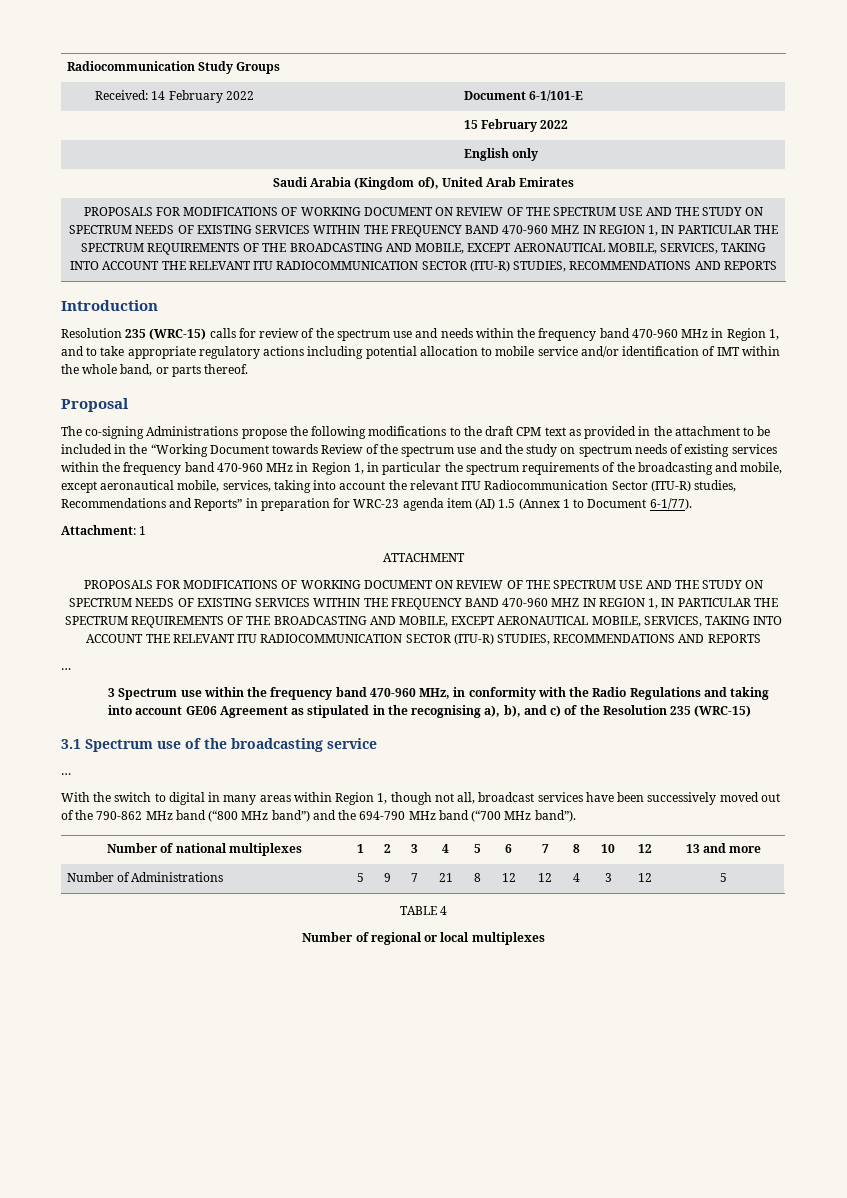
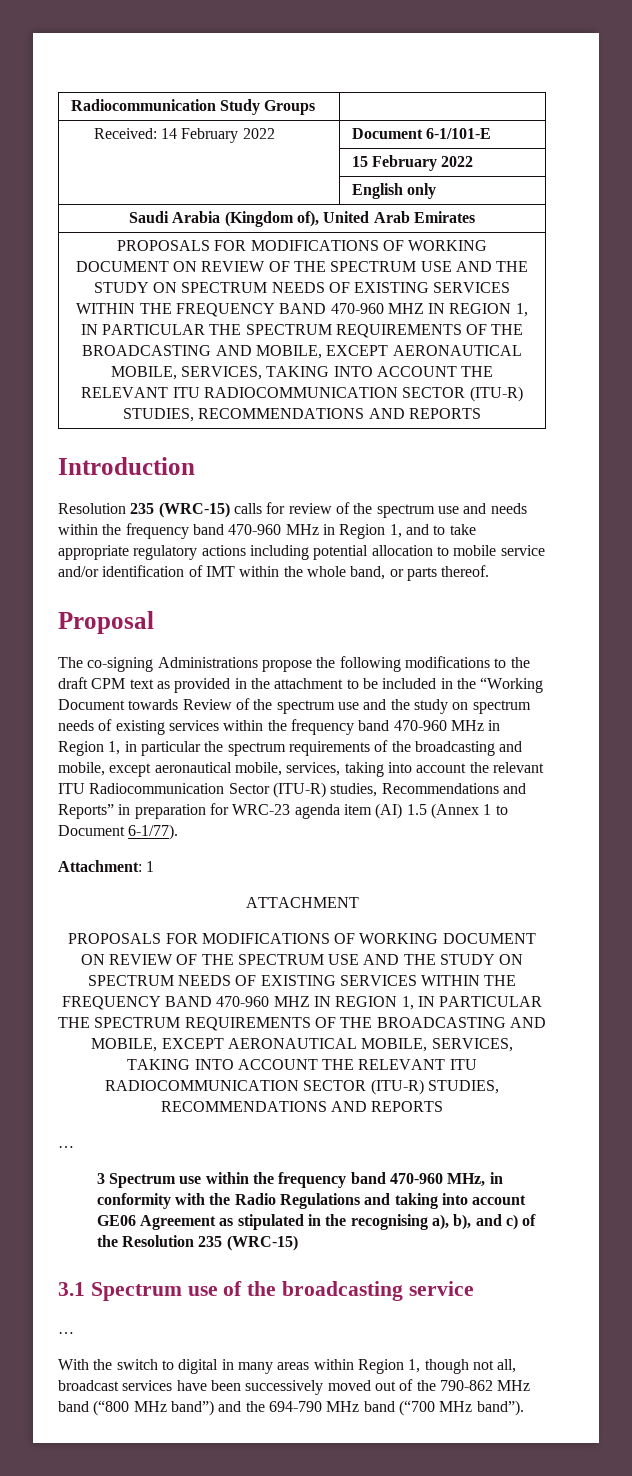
- Number of national multiplexes | 1 | 2 | 3 | 4 | 5 | 6 | 7 | 8 | 10 | 12 | 13 and more
- Number of Administrations | 5 | 9 | 7 | 21 | 8 | 12 | 12 | 4 | 3 | 12 | 5
- TABLE 4
- Number of regional or local multiplexes

